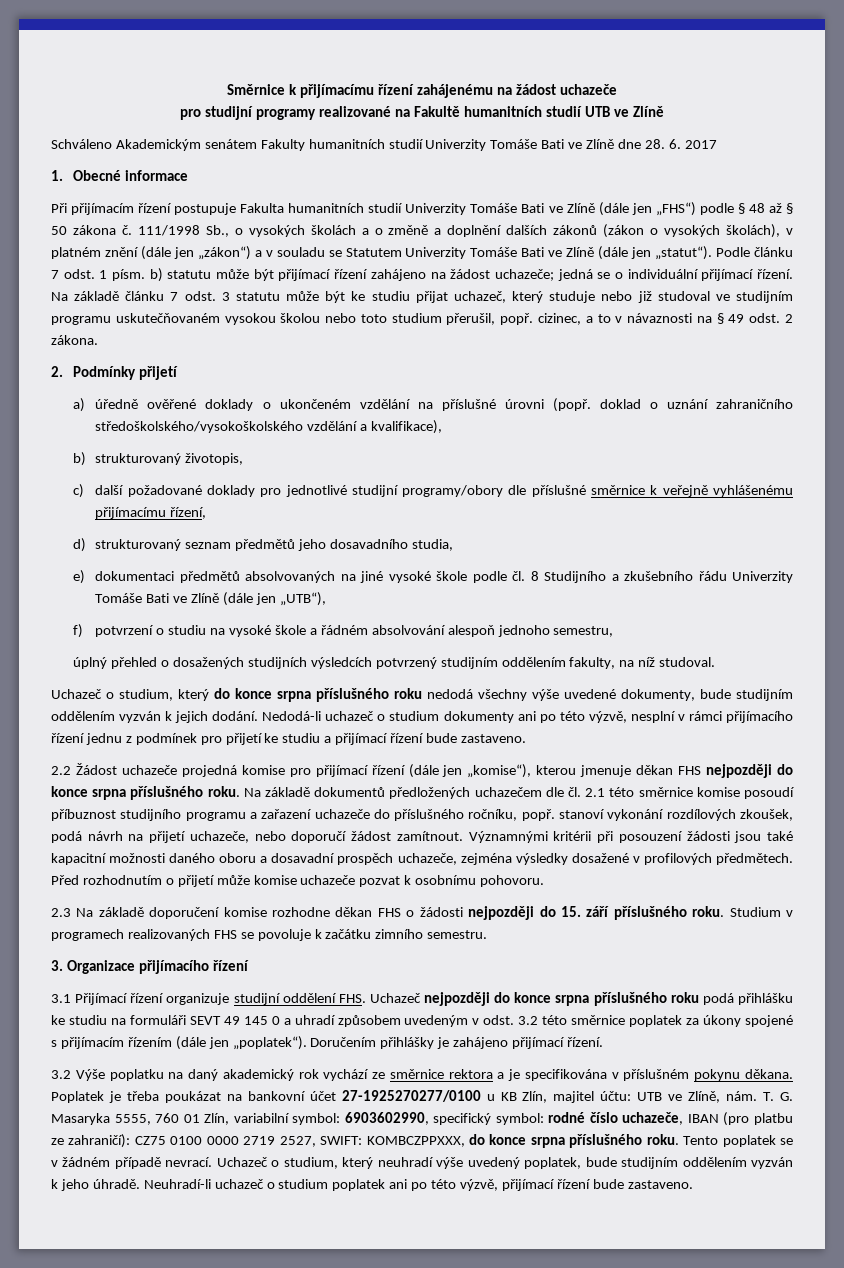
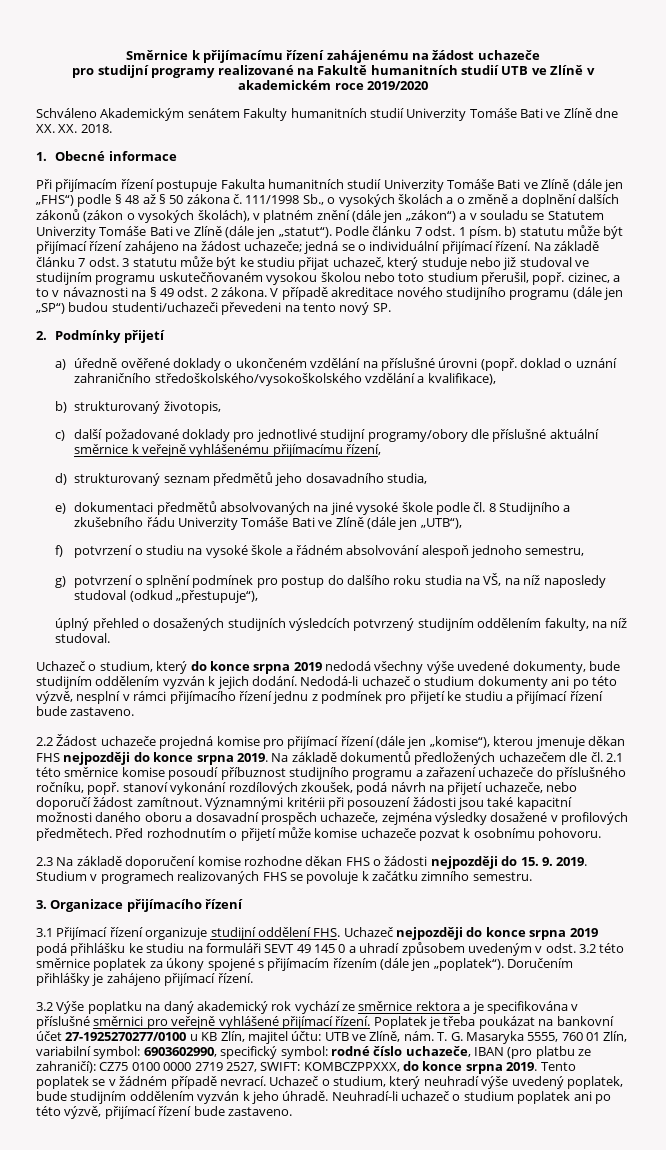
- pro studijní programy realizované na Fakultě humanitních studií UTB ve Zlíně
+ pro studijní programy realizované na Fakultě humanitních studií UTB ve Zlíně v akademickém roce 2019/2020
- Schváleno Akademickým senátem Fakulty humanitních studií Univerzity Tomáše Bati ve Zlíně dne 28. 6. 2017
+ Schváleno Akademickým senátem Fakulty humanitních studií Univerzity Tomáše Bati ve Zlíně dne XX. XX. 2018.
+ V případě akreditace nového studijního programu (dále jen „SP“) budou studenti/uchazeči převedeni na tento nový SP.
- c) další požadované doklady pro jednotlivé studijní programy/obory dle příslušné směrnice k veřejně vyhlášenému přijímacímu řízení,
+ c) další požadované doklady pro jednotlivé studijní programy/obory dle příslušné aktuální směrnice k veřejně vyhlášenému přijímacímu řízení,
+ g) potvrzení o splnění podmínek pro postup do dalšího roku studia na VŠ, na níž naposledy studoval (odkud „přestupuje“),
- Uchazeč o studium, který do konce srpna příslušného roku nedodá všechny výše uvedené dokumenty, bude studijním oddělením vyzván k jejich dodání.
+ Uchazeč o studium, který do konce srpna 2019 nedodá všechny výše uvedené dokumenty, bude studijním oddělením vyzván k jejich dodání.
- 2.2 Žádost uchazeče projedná komise pro přijímací řízení (dále jen „komise“), kterou jmenuje děkan FHS nejpozději do konce srpna příslušného roku.
+ 2.2 Žádost uchazeče projedná komise pro přijímací řízení (dále jen „komise“), kterou jmenuje děkan FHS nejpozději do konce srpna 2019.
- 2.3 Na základě doporučení komise rozhodne děkan FHS o žádosti nejpozději do 15. září příslušného roku.
+ 2.3 Na základě doporučení komise rozhodne děkan FHS o žádosti nejpozději do 15. 9. 2019.
- 3.1 Přijímací řízení organizuje studijní oddělení FHS. Uchazeč nejpozději do konce srpna příslušného roku podá přihlášku ke studiu na formuláři SEVT 49 145 0 a uhradí způsobem uvedeným v odst. 3.2 této směrnice poplatek za úkony spojené s přijímacím řízením (dále jen „poplatek“).
+ 3.1 Přijímací řízení organizuje studijní oddělení FHS. Uchazeč nejpozději do konce srpna 2019 podá přihlášku ke studiu na formuláři SEVT 49 145 0 a uhradí způsobem uvedeným v odst. 3.2 této směrnice poplatek za úkony spojené s přijímacím řízením (dále jen „poplatek“).
- 3.2 Výše poplatku na daný akademický rok vychází ze směrnice rektora a je specifikována v příslušném pokynu děkana.
+ 3.2 Výše poplatku na daný akademický rok vychází ze směrnice rektora a je specifikována v příslušné směrnici pro veřejně vyhlášené přijímací řízení.
- T. G. Masaryka 5555, 760 01 Zlín, variabilní symbol: 6903602990, specifický symbol: rodné číslo uchazeče, IBAN (pro platbu ze zahraničí): CZ75 0100 0000 2719 2527, SWIFT: KOMBCZPPXXX, do konce srpna příslušného roku.
+ T. G. Masaryka 5555, 760 01 Zlín, variabilní symbol: 6903602990, specifický symbol: rodné číslo uchazeče, IBAN (pro platbu ze zahraničí): CZ75 0100 0000 2719 2527, SWIFT: KOMBCZPPXXX, do konce srpna 2019.

